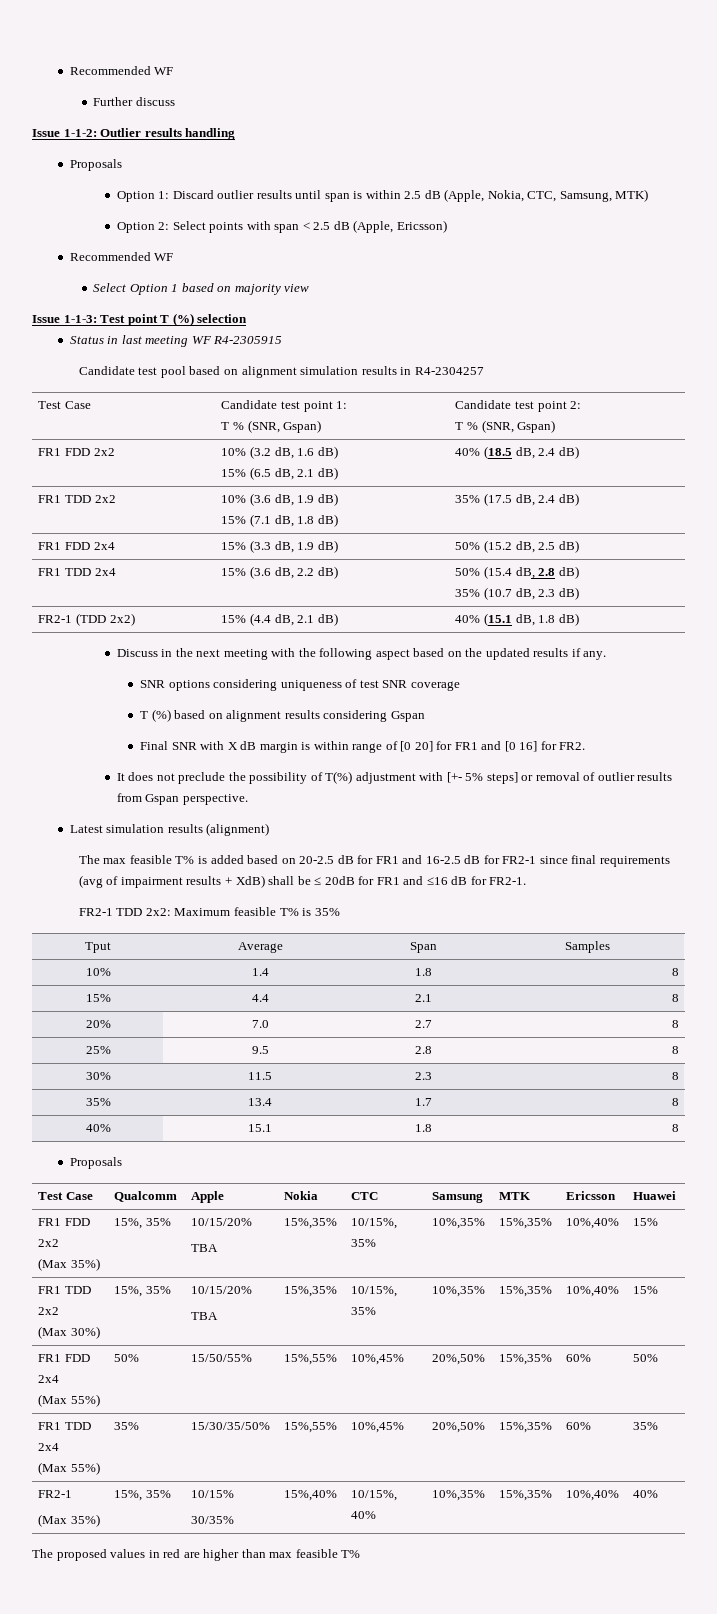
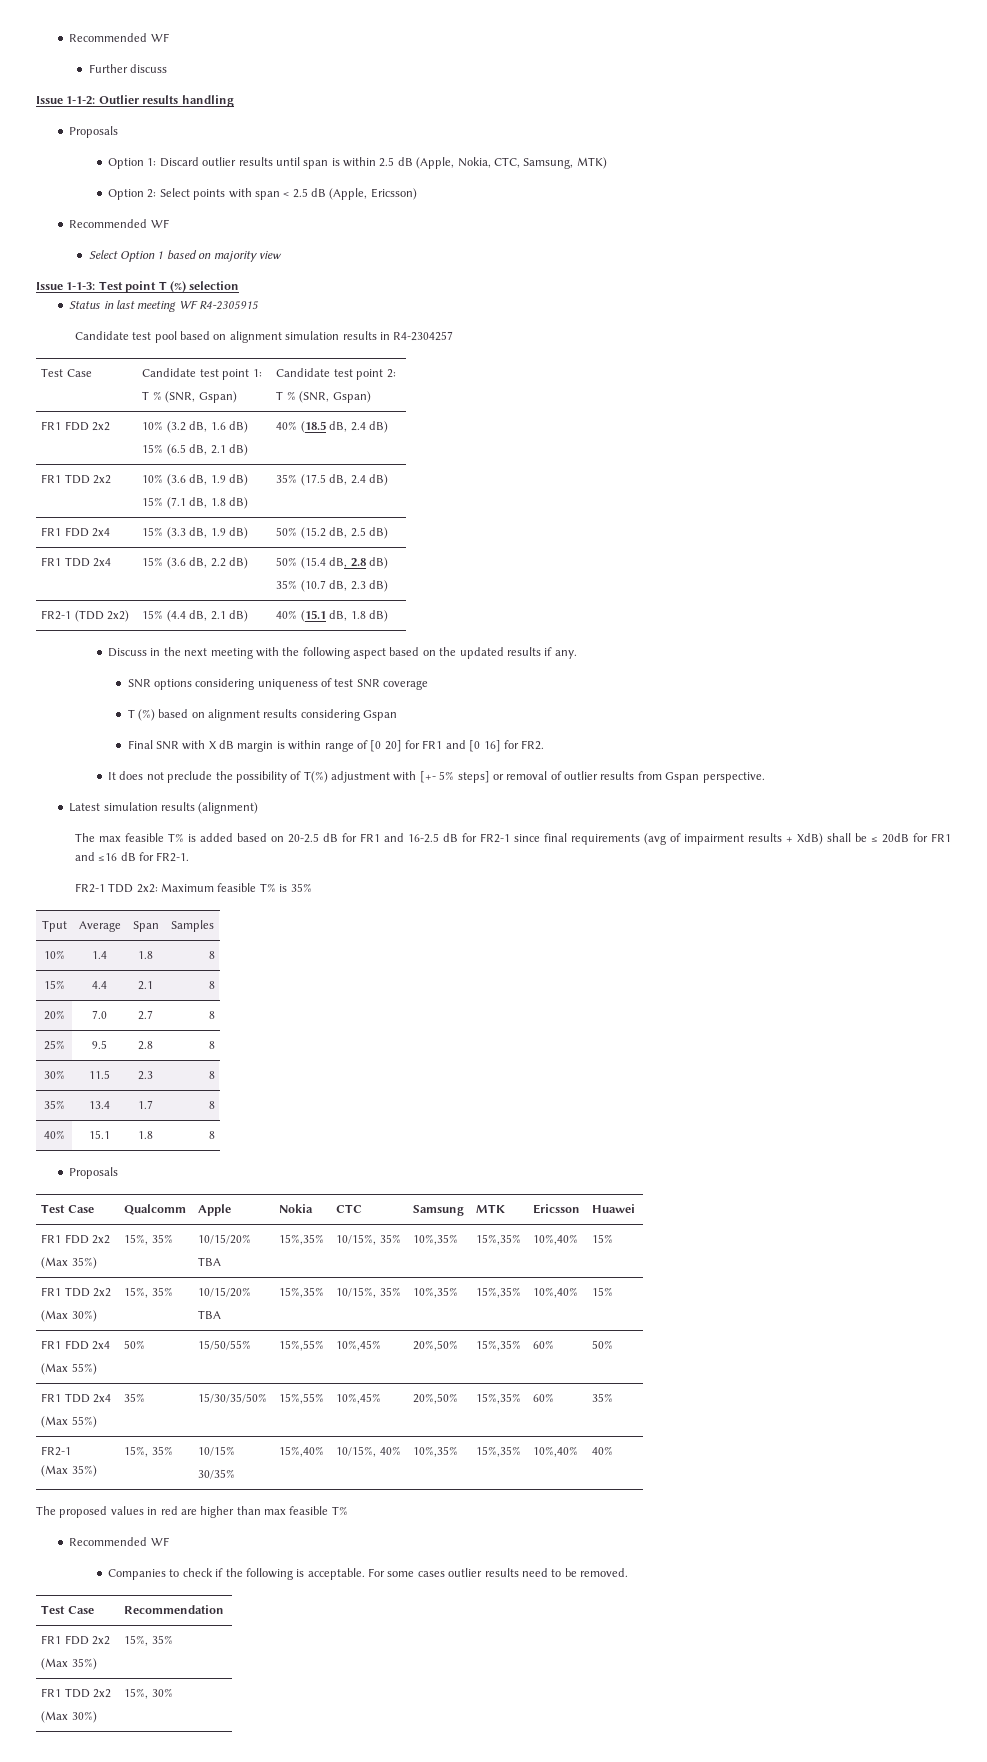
  The proposed values in red are higher than max feasible T%
+ Recommended WF
+ Companies to check if the following is acceptable. For some cases outlier results need to be removed.
+ Test Case | Recommendation
+ FR1 FDD 2x2
+ (Max 35%) | 15%, 35%
+ FR1 TDD 2x2
+ (Max 30%) | 15%, 30%

